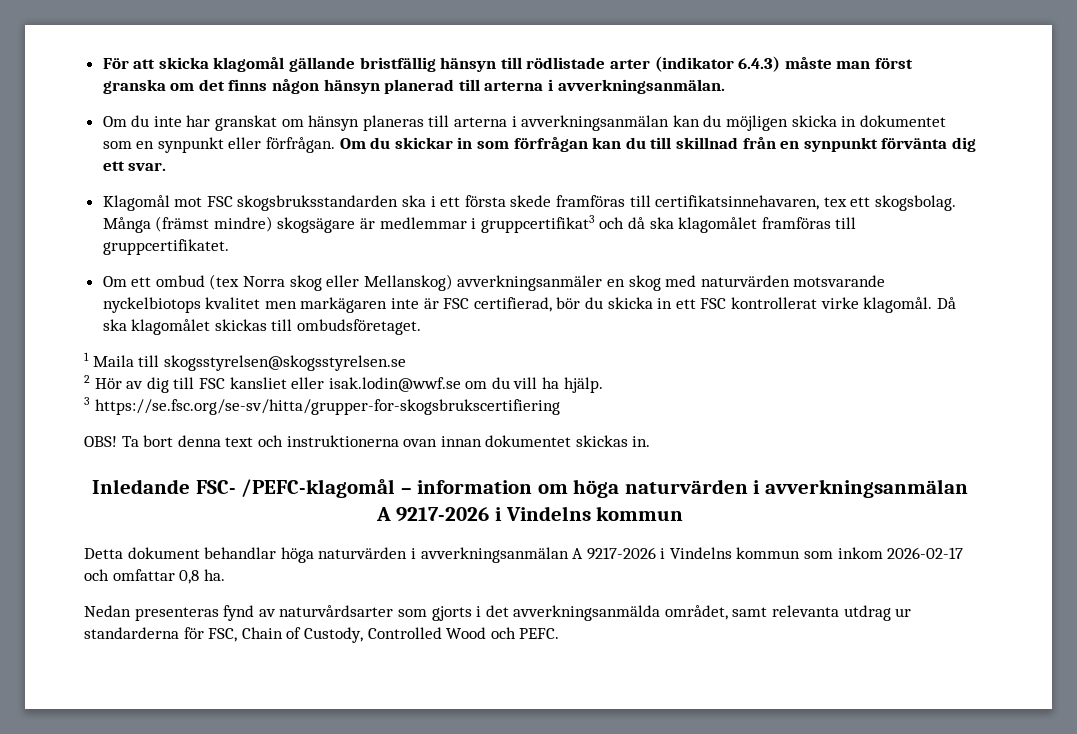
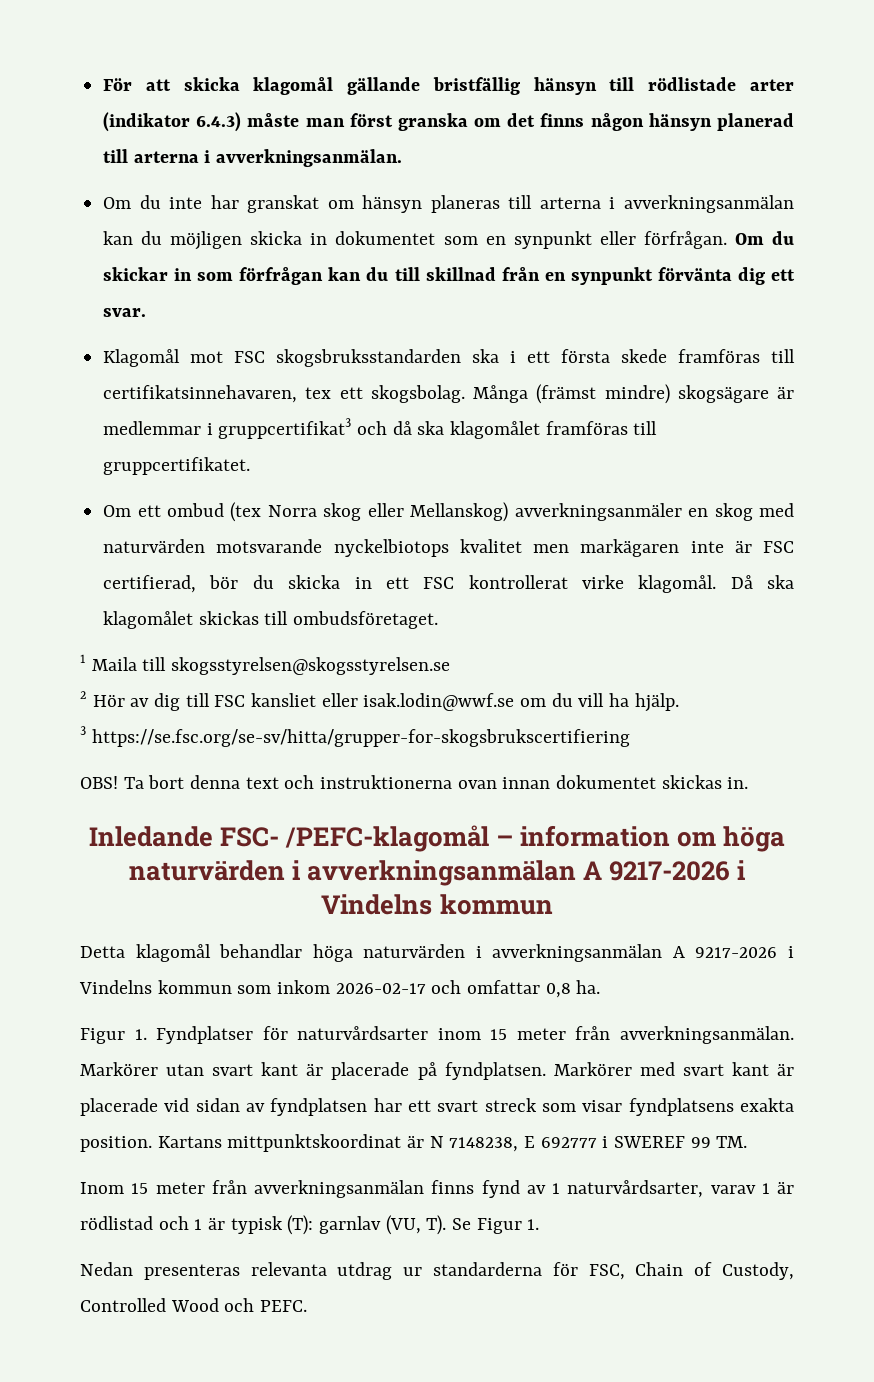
- Detta dokument behandlar höga naturvärden i avverkningsanmälan A 9217-2026 i Vindelns kommun som inkom 2026-02-17 och omfattar 0,8 ha.
+ Detta klagomål behandlar höga naturvärden i avverkningsanmälan A 9217-2026 i Vindelns kommun som inkom 2026-02-17 och omfattar 0,8 ha.
- Nedan presenteras fynd av naturvårdsarter som gjorts i det avverkningsanmälda området, samt relevanta utdrag ur standarderna för FSC, Chain of Custody, Controlled Wood och PEFC.
+ Figur 1. Fyndplatser för naturvårdsarter inom 15 meter från avverkningsanmälan. Markörer utan svart kant är placerade på fyndplatsen. Markörer med svart kant är placerade vid sidan av fyndplatsen har ett svart streck som visar fyndplatsens exakta position. Kartans mittpunktskoordinat är N 7148238, E 692777 i SWEREF 99 TM.
+ Inom 15 meter från avverkningsanmälan finns fynd av 1 naturvårdsarter, varav 1 är rödlistad och 1 är typisk (T): garnlav (VU, T). Se Figur 1.
+ Nedan presenteras relevanta utdrag ur standarderna för FSC, Chain of Custody, Controlled Wood och PEFC.

